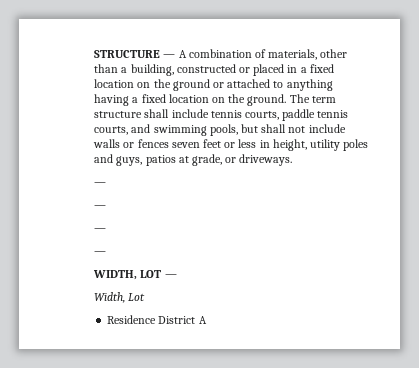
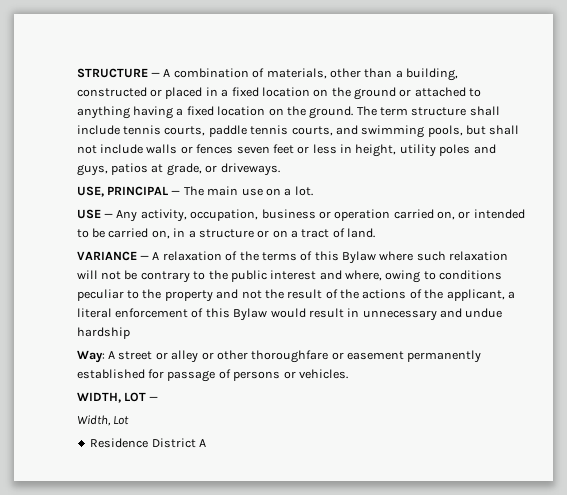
  The term structure shall include tennis courts, paddle tennis courts, and swimming pools, but shall not include walls or fences seven feet or less in height, utility poles and guys, patios at grade, or driveways.
- —
- —
- —
- —
+ USE, PRINCIPAL — The main use on a lot.
+ USE — Any activity, occupation, business or operation carried on, or intended to be carried on, in a structure or on a tract of land.
+ VARIANCE — A relaxation of the terms of this Bylaw where such relaxation will not be contrary to the public interest and where, owing to conditions peculiar to the property and not the result of the actions of the applicant, a literal enforcement of this Bylaw would result in unnecessary and undue hardship
+ Way: A street or alley or other thoroughfare or easement permanently established for passage of persons or vehicles.

